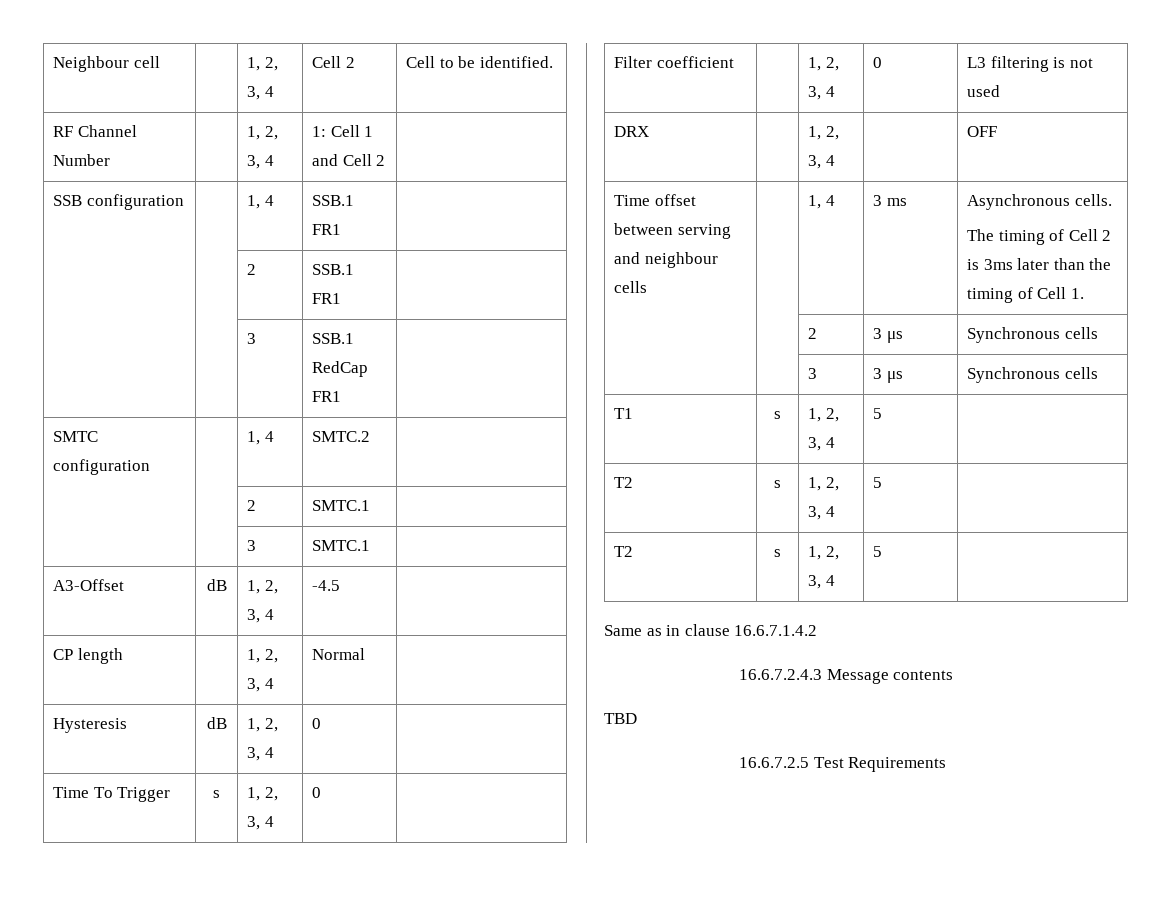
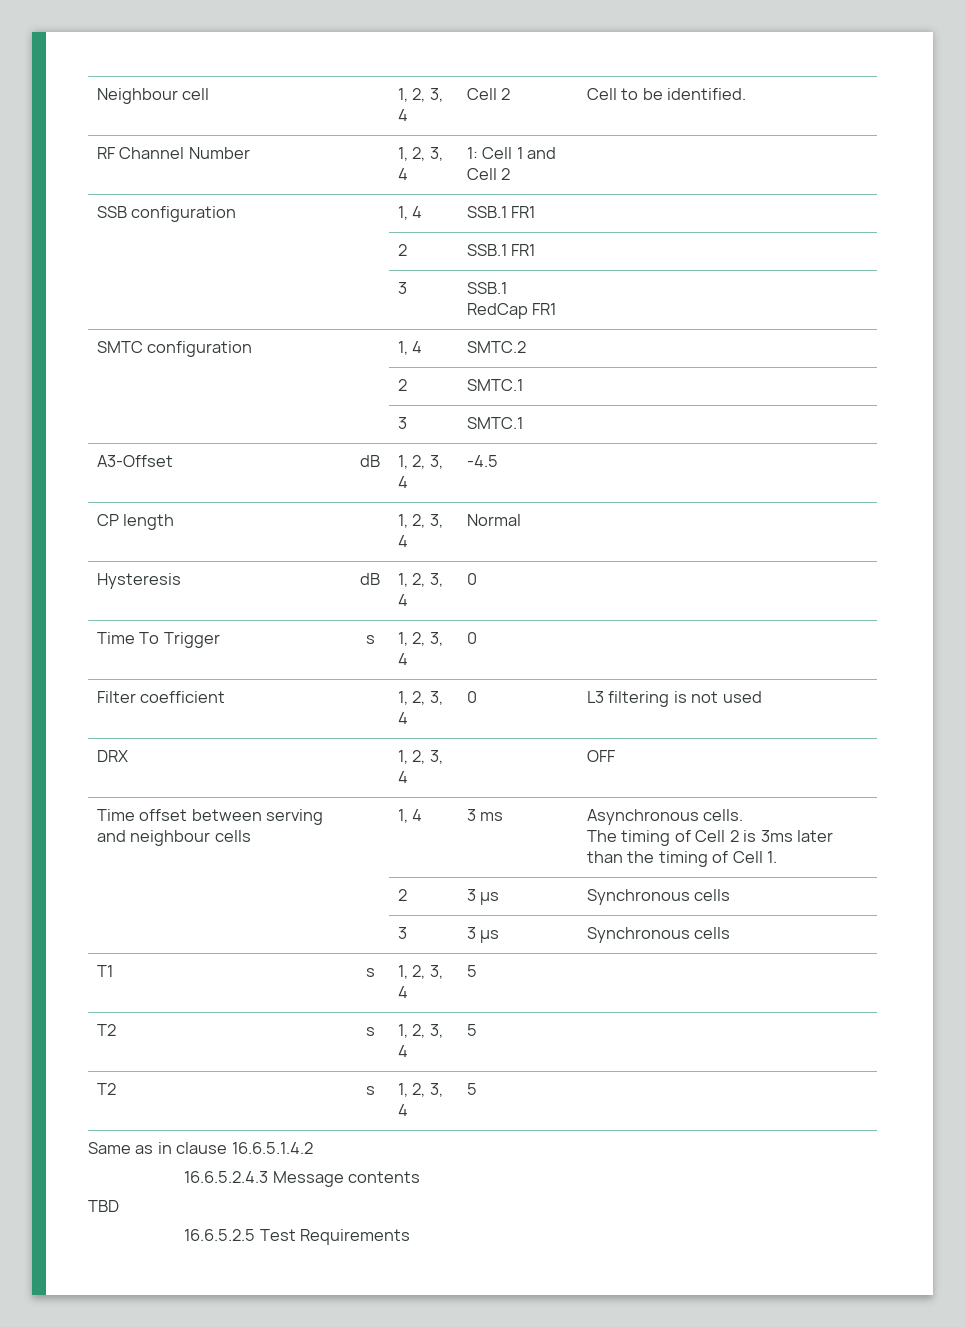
- Same as in clause 16.6.7.1.4.2
- 16.6.7.2.4.3 Message contents
+ Same as in clause 16.6.5.1.4.2
+ 16.6.5.2.4.3 Message contents
- 16.6.7.2.5 Test Requirements
+ 16.6.5.2.5 Test Requirements

